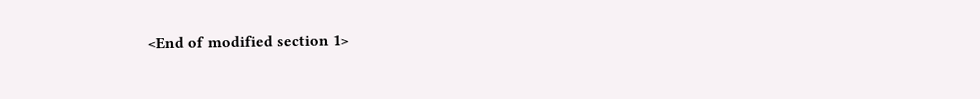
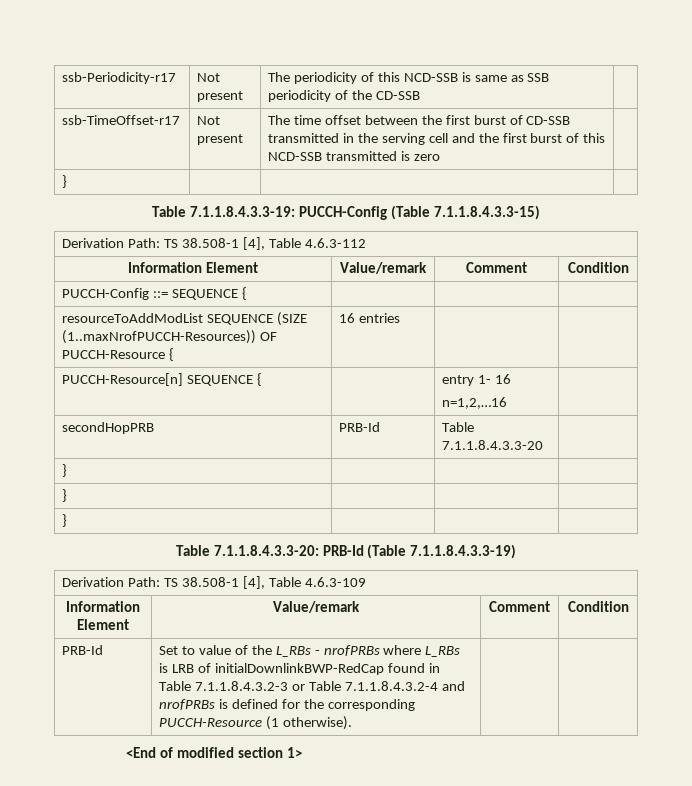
+ ssb-Periodicity-r17 | Not present | The periodicity of this NCD-SSB is same as SSB periodicity of the CD-SSB |
+ ssb-TimeOffset-r17 | Not present | The time offset between the first burst of CD-SSB transmitted in the serving cell and the first burst of this NCD-SSB transmitted is zero |
+ } | | |
+ Table 7.1.1.8.4.3.3-19: PUCCH-Config (Table 7.1.1.8.4.3.3-15)
+ Derivation Path: TS 38.508-1 [4], Table 4.6.3-112
+ Information Element | Value/remark | Comment | Condition
+ PUCCH-Config ::= SEQUENCE { | | |
+ resourceToAddModList SEQUENCE (SIZE (1..maxNrofPUCCH-Resources)) OF PUCCH-Resource { | 16 entries | |
+ PUCCH-Resource[n] SEQUENCE { | | entry 1- 16
+ n=1,2,…16 |
+ secondHopPRB | PRB-Id | Table 7.1.1.8.4.3.3-20 |
+ } | | |
+ } | | |
+ } | | |
+ Table 7.1.1.8.4.3.3-20: PRB-Id (Table 7.1.1.8.4.3.3-19)
+ Derivation Path: TS 38.508-1 [4], Table 4.6.3-109
+ Information Element | Value/remark | Comment | Condition
+ PRB-Id | Set to value of the L_RBs - nrofPRBs where L_RBs is LRB of initialDownlinkBWP-RedCap found in Table 7.1.1.8.4.3.2-3 or Table 7.1.1.8.4.3.2-4 and nrofPRBs is defined for the corresponding PUCCH-Resource (1 otherwise). | |

